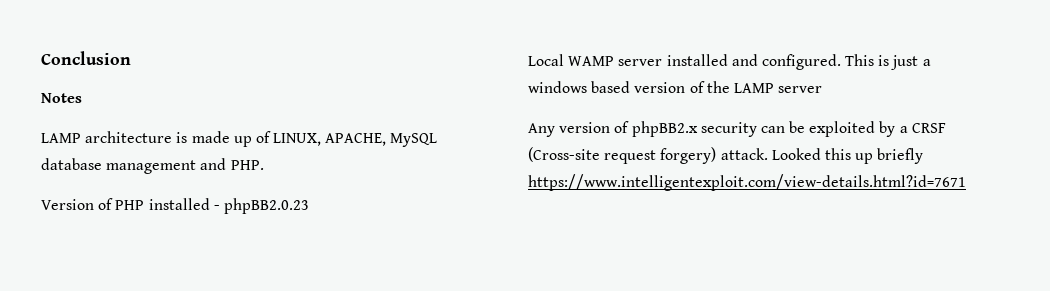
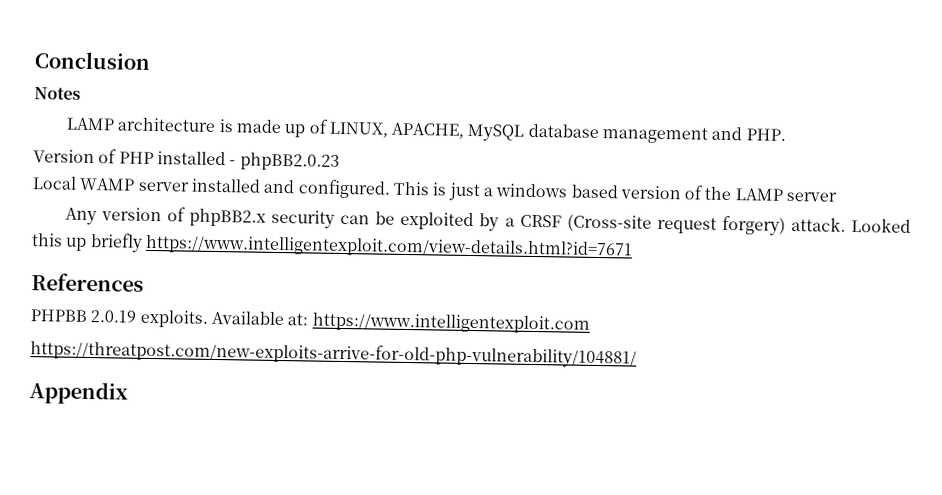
+ References
+ PHPBB 2.0.19 exploits. Available at: https://www.intelligentexploit.com
+ https://threatpost.com/new-exploits-arrive-for-old-php-vulnerability/104881/
+ Appendix

